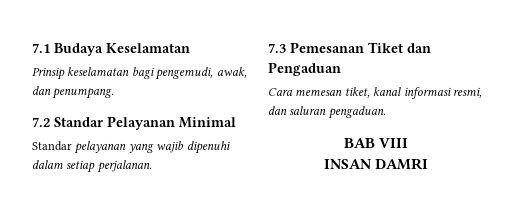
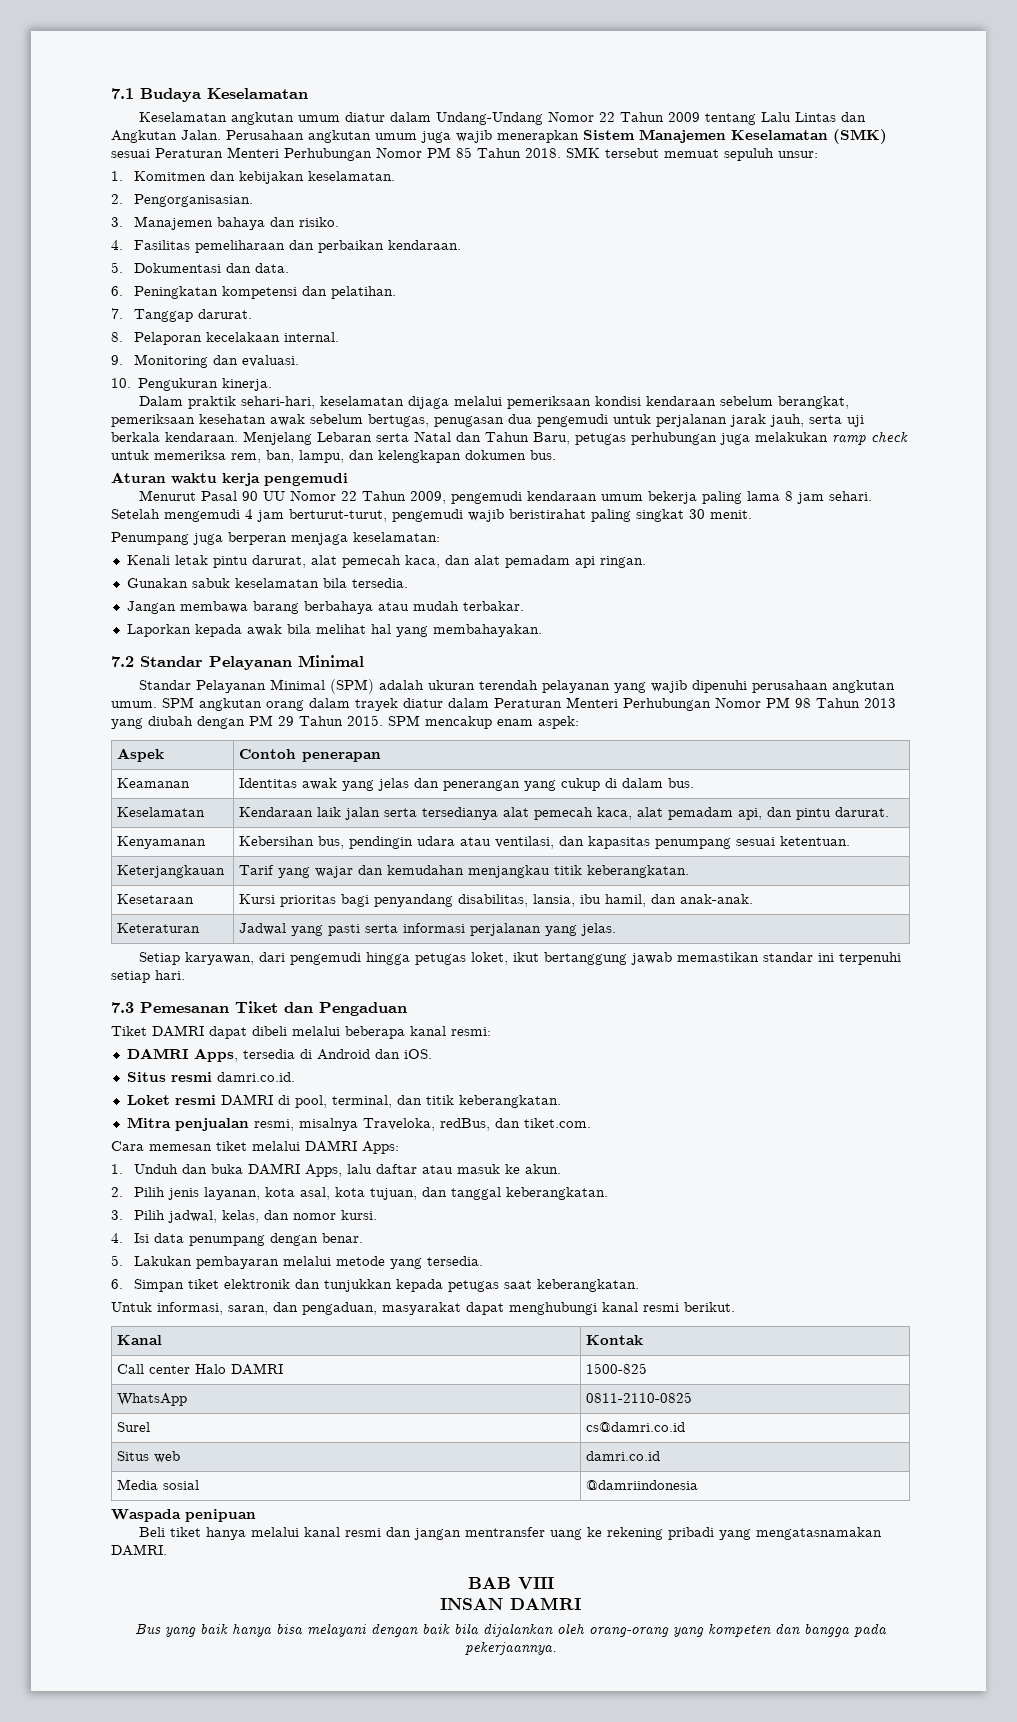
- Prinsip keselamatan bagi pengemudi, awak, dan penumpang.
+ Keselamatan angkutan umum diatur dalam Undang-Undang Nomor 22 Tahun 2009 tentang Lalu Lintas dan Angkutan Jalan. Perusahaan angkutan umum juga wajib menerapkan Sistem Manajemen Keselamatan (SMK) sesuai Peraturan Menteri Perhubungan Nomor PM 85 Tahun 2018. SMK tersebut memuat sepuluh unsur:
+ 1. Komitmen dan kebijakan keselamatan.
+ 2. Pengorganisasian.
+ 3. Manajemen bahaya dan risiko.
+ 4. Fasilitas pemeliharaan dan perbaikan kendaraan.
+ 5. Dokumentasi dan data.
+ 6. Peningkatan kompetensi dan pelatihan.
+ 7. Tanggap darurat.
+ 8. Pelaporan kecelakaan internal.
+ 9. Monitoring dan evaluasi.
+ 10. Pengukuran kinerja.
+ Dalam praktik sehari-hari, keselamatan dijaga melalui pemeriksaan kondisi kendaraan sebelum berangkat, pemeriksaan kesehatan awak sebelum bertugas, penugasan dua pengemudi untuk perjalanan jarak jauh, serta uji berkala kendaraan. Menjelang Lebaran serta Natal dan Tahun Baru, petugas perhubungan juga melakukan ramp check untuk memeriksa rem, ban, lampu, dan kelengkapan dokumen bus.
+ Aturan waktu kerja pengemudi
+ Menurut Pasal 90 UU Nomor 22 Tahun 2009, pengemudi kendaraan umum bekerja paling lama 8 jam sehari. Setelah mengemudi 4 jam berturut-turut, pengemudi wajib beristirahat paling singkat 30 menit.
+ Penumpang juga berperan menjaga keselamatan:
+ Kenali letak pintu darurat, alat pemecah kaca, dan alat pemadam api ringan.
+ Gunakan sabuk keselamatan bila tersedia.
+ Jangan membawa barang berbahaya atau mudah terbakar.
+ Laporkan kepada awak bila melihat hal yang membahayakan.
- Standar pelayanan yang wajib dipenuhi dalam setiap perjalanan.
+ Standar Pelayanan Minimal (SPM) adalah ukuran terendah pelayanan yang wajib dipenuhi perusahaan angkutan umum. SPM angkutan orang dalam trayek diatur dalam Peraturan Menteri Perhubungan Nomor PM 98 Tahun 2013 yang diubah dengan PM 29 Tahun 2015. SPM mencakup enam aspek:
+ Aspek | Contoh penerapan
+ Keamanan | Identitas awak yang jelas dan penerangan yang cukup di dalam bus.
+ Keselamatan | Kendaraan laik jalan serta tersedianya alat pemecah kaca, alat pemadam api, dan pintu darurat.
+ Kenyamanan | Kebersihan bus, pendingin udara atau ventilasi, dan kapasitas penumpang sesuai ketentuan.
+ Keterjangkauan | Tarif yang wajar dan kemudahan menjangkau titik keberangkatan.
+ Kesetaraan | Kursi prioritas bagi penyandang disabilitas, lansia, ibu hamil, dan anak-anak.
+ Keteraturan | Jadwal yang pasti serta informasi perjalanan yang jelas.
+ Setiap karyawan, dari pengemudi hingga petugas loket, ikut bertanggung jawab memastikan standar ini terpenuhi setiap hari.
- Cara memesan tiket, kanal informasi resmi, dan saluran pengaduan.
+ Tiket DAMRI dapat dibeli melalui beberapa kanal resmi:
+ DAMRI Apps, tersedia di Android dan iOS.
+ Situs resmi damri.co.id.
+ Loket resmi DAMRI di pool, terminal, dan titik keberangkatan.
+ Mitra penjualan resmi, misalnya Traveloka, redBus, dan tiket.com.
+ Cara memesan tiket melalui DAMRI Apps:
+ 1. Unduh dan buka DAMRI Apps, lalu daftar atau masuk ke akun.
+ 2. Pilih jenis layanan, kota asal, kota tujuan, dan tanggal keberangkatan.
+ 3. Pilih jadwal, kelas, dan nomor kursi.
+ 4. Isi data penumpang dengan benar.
+ 5. Lakukan pembayaran melalui metode yang tersedia.
+ 6. Simpan tiket elektronik dan tunjukkan kepada petugas saat keberangkatan.
+ Untuk informasi, saran, dan pengaduan, masyarakat dapat menghubungi kanal resmi berikut.
+ Kanal | Kontak
+ Call center Halo DAMRI | 1500-825
+ WhatsApp | 0811-2110-0825
+ Surel | cs@damri.co.id
+ Situs web | damri.co.id
+ Media sosial | @damriindonesia
+ Waspada penipuan
+ Beli tiket hanya melalui kanal resmi dan jangan mentransfer uang ke rekening pribadi yang mengatasnamakan DAMRI.
  BAB VIII
  INSAN DAMRI
+ Bus yang baik hanya bisa melayani dengan baik bila dijalankan oleh orang-orang yang kompeten dan bangga pada pekerjaannya.

